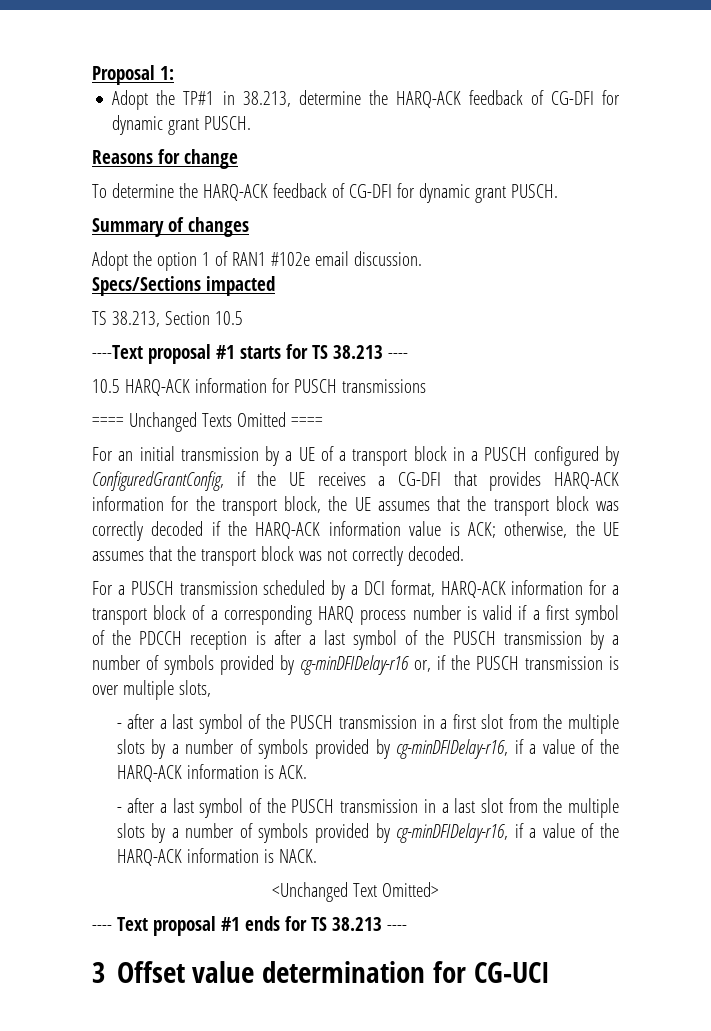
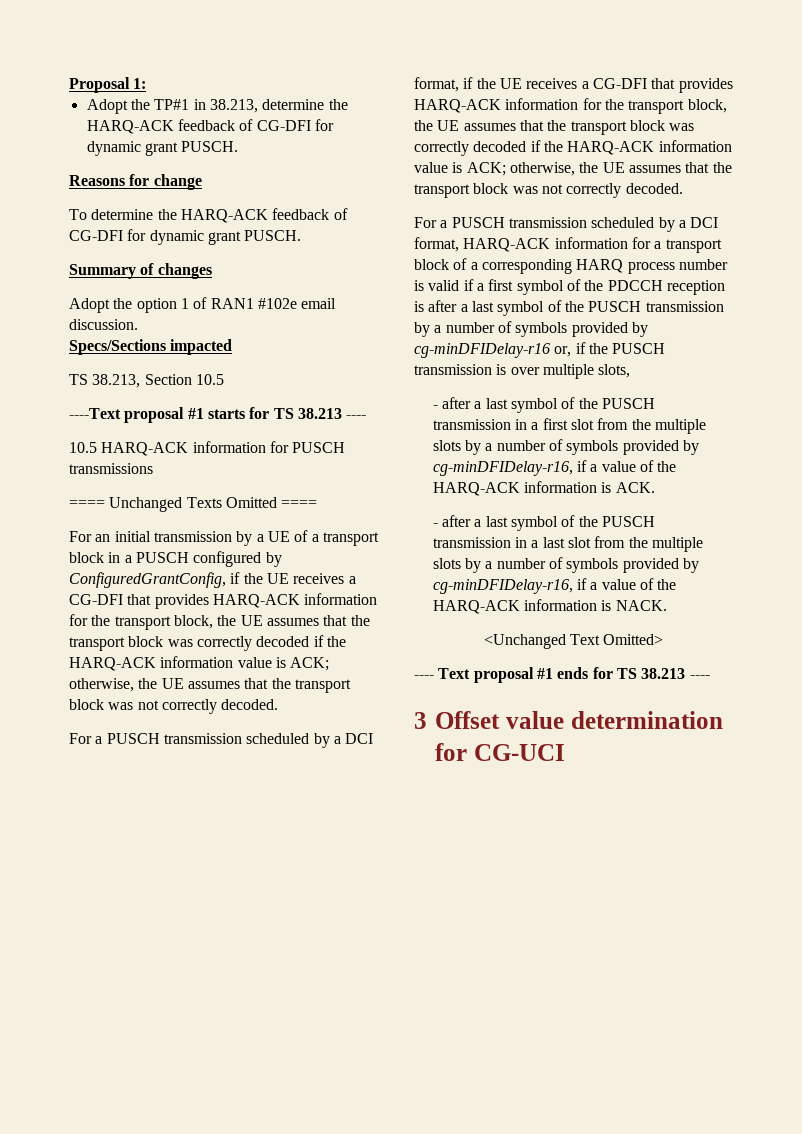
+ For a PUSCH transmission scheduled by a DCI format, if the UE receives a CG-DFI that provides HARQ-ACK information for the transport block, the UE assumes that the transport block was correctly decoded if the HARQ-ACK information value is ACK; otherwise, the UE assumes that the transport block was not correctly decoded.

